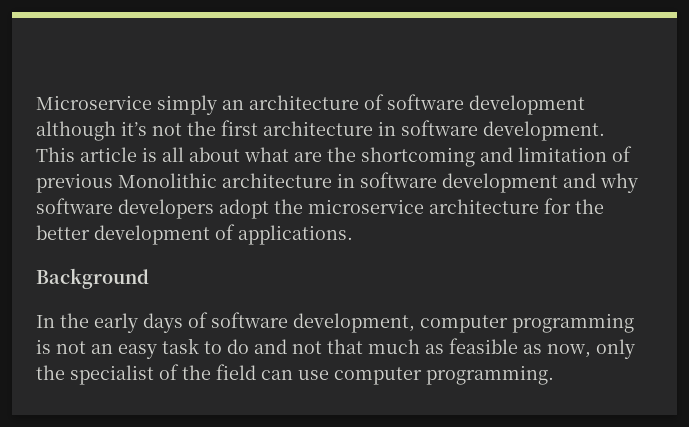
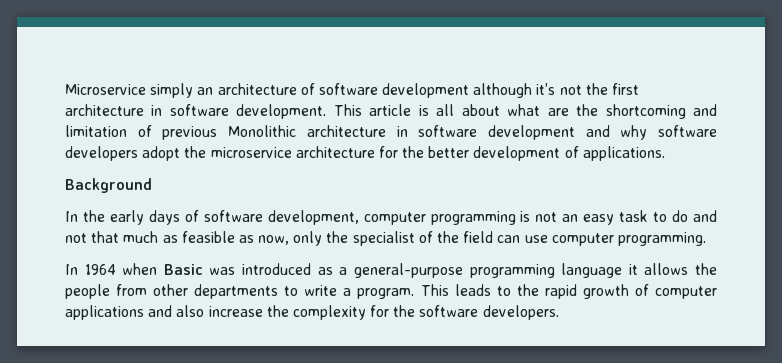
+ In 1964 when Basic was introduced as a general-purpose programming language it allows the people from other departments to write a program. This leads to the rapid growth of computer applications and also increase the complexity for the software developers.

